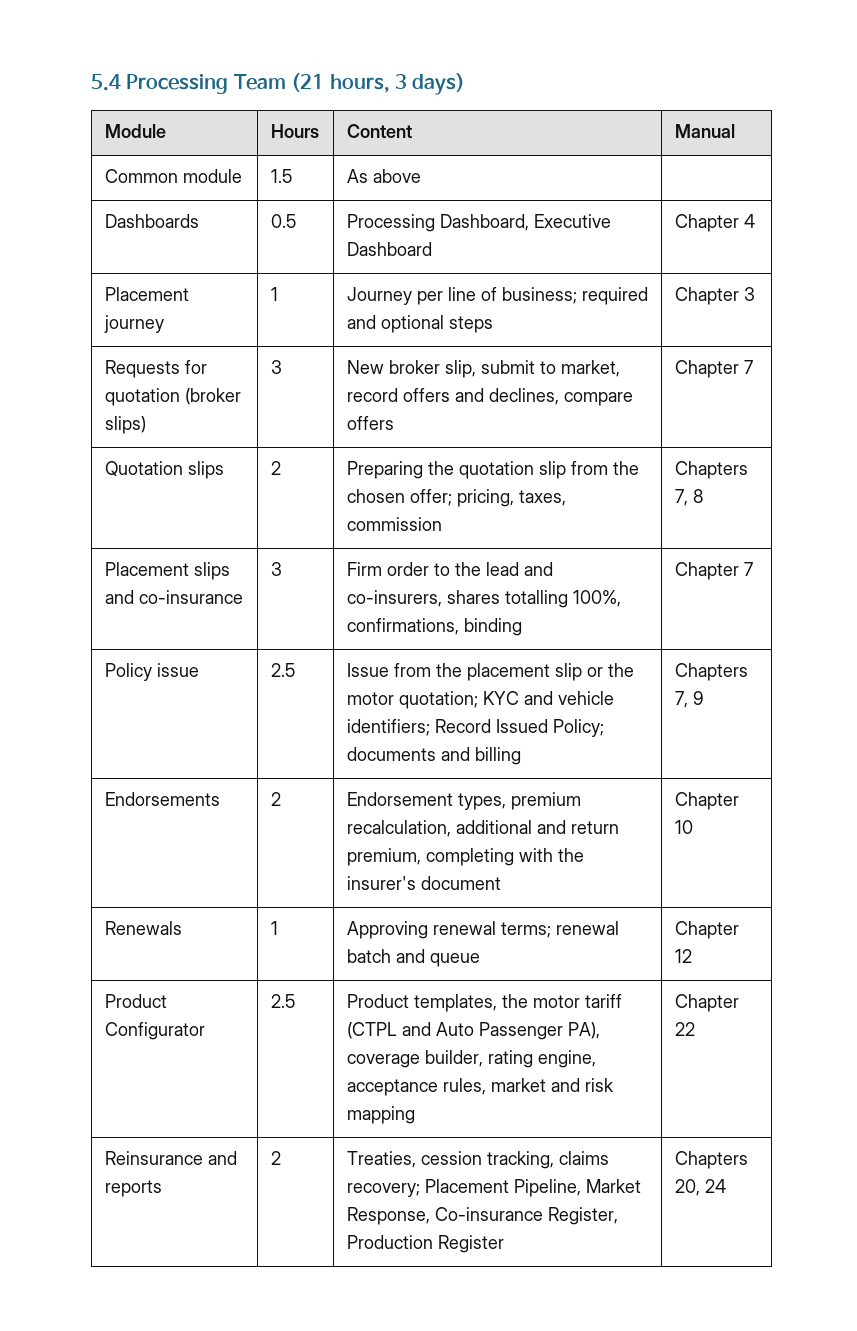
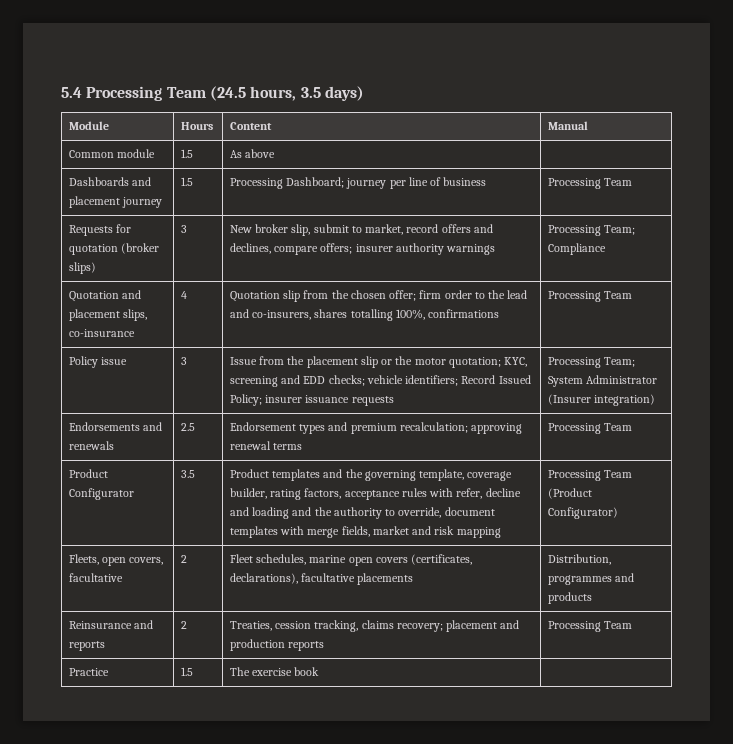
- 5.4 Processing Team (21 hours, 3 days)
+ 5.4 Processing Team (24.5 hours, 3.5 days)
- Dashboards | 0.5 | Processing Dashboard, Executive Dashboard | Chapter 4
- Placement journey | 1 | Journey per line of business; required and optional steps | Chapter 3
+ Dashboards and placement journey | 1.5 | Processing Dashboard; journey per line of business | Processing Team
- Requests for quotation (broker slips) | 3 | New broker slip, submit to market, record offers and declines, compare offers | Chapter 7
- Quotation slips | 2 | Preparing the quotation slip from the chosen offer; pricing, taxes, commission | Chapters 7, 8
- Placement slips and co-insurance | 3 | Firm order to the lead and co-insurers, shares totalling 100%, confirmations, binding | Chapter 7
+ Requests for quotation (broker slips) | 3 | New broker slip, submit to market, record offers and declines, compare offers; insurer authority warnings | Processing Team; Compliance
+ Quotation and placement slips, co-insurance | 4 | Quotation slip from the chosen offer; firm order to the lead and co-insurers, shares totalling 100%, confirmations | Processing Team
- Policy issue | 2.5 | Issue from the placement slip or the motor quotation; KYC and vehicle identifiers; Record Issued Policy; documents and billing | Chapters 7, 9
- Endorsements | 2 | Endorsement types, premium recalculation, additional and return premium, completing with the insurer's document | Chapter 10
- Renewals | 1 | Approving renewal terms; renewal batch and queue | Chapter 12
+ Policy issue | 3 | Issue from the placement slip or the motor quotation; KYC, screening and EDD checks; vehicle identifiers; Record Issued Policy; insurer issuance requests | Processing Team; System Administrator (Insurer integration)
+ Endorsements and renewals | 2.5 | Endorsement types and premium recalculation; approving renewal terms | Processing Team
- Product Configurator | 2.5 | Product templates, the motor tariff (CTPL and Auto Passenger PA), coverage builder, rating engine, acceptance rules, market and risk mapping | Chapter 22
+ Product Configurator | 3.5 | Product templates and the governing template, coverage builder, rating factors, acceptance rules with refer, decline and loading and the authority to override, document templates with merge fields, market and risk mapping | Processing Team (Product Configurator)
+ Fleets, open covers, facultative | 2 | Fleet schedules, marine open covers (certificates, declarations), facultative placements | Distribution, programmes and products
- Reinsurance and reports | 2 | Treaties, cession tracking, claims recovery; Placement Pipeline, Market Response, Co-insurance Register, Production Register | Chapters 20, 24
+ Reinsurance and reports | 2 | Treaties, cession tracking, claims recovery; placement and production reports | Processing Team
+ Practice | 1.5 | The exercise book |

